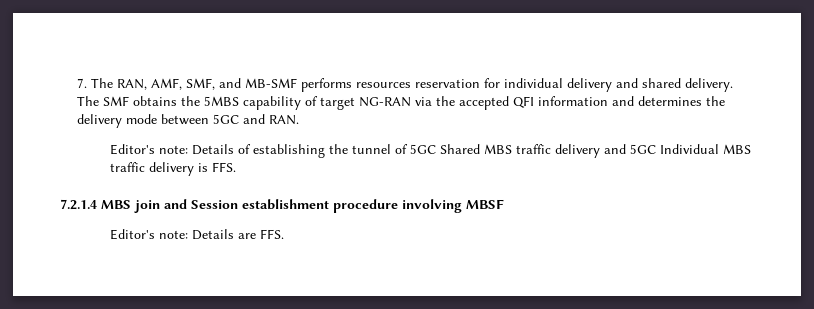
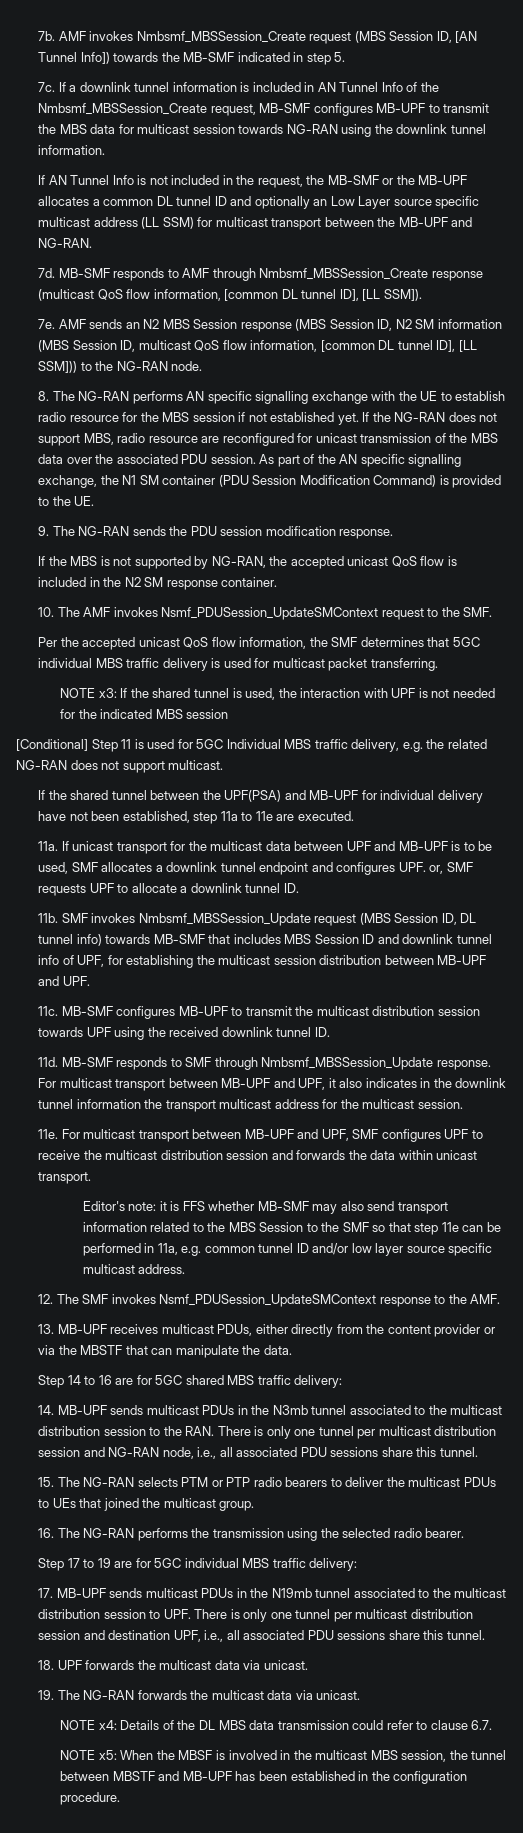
- 7. The RAN, AMF, SMF, and MB-SMF performs resources reservation for individual delivery and shared delivery. The SMF obtains the 5MBS capability of target NG-RAN via the accepted QFI information and determines the delivery mode between 5GC and RAN.
- Editor's note: Details of establishing the tunnel of 5GC Shared MBS traffic delivery and 5GC Individual MBS traffic delivery is FFS.
- 7.2.1.4 MBS join and Session establishment procedure involving MBSF
- Editor's note: Details are FFS.
+ 7b. AMF invokes Nmbsmf_MBSSession_Create request (MBS Session ID, [AN Tunnel Info]) towards the MB-SMF indicated in step 5.
+ 7c. If a downlink tunnel information is included in AN Tunnel Info of the Nmbsmf_MBSSession_Create request, MB-SMF configures MB-UPF to transmit the MBS data for multicast session towards NG-RAN using the downlink tunnel information.
+ If AN Tunnel Info is not included in the request, the MB-SMF or the MB-UPF allocates a common DL tunnel ID and optionally an Low Layer source specific multicast address (LL SSM) for multicast transport between the MB-UPF and NG-RAN.
+ 7d. MB-SMF responds to AMF through Nmbsmf_MBSSession_Create response (multicast QoS flow information, [common DL tunnel ID], [LL SSM]).
+ 7e. AMF sends an N2 MBS Session response (MBS Session ID, N2 SM information (MBS Session ID, multicast QoS flow information, [common DL tunnel ID], [LL SSM])) to the NG-RAN node.
+ 8. The NG-RAN performs AN specific signalling exchange with the UE to establish radio resource for the MBS session if not established yet. If the NG-RAN does not support MBS, radio resource are reconfigured for unicast transmission of the MBS data over the associated PDU session. As part of the AN specific signalling exchange, the N1 SM container (PDU Session Modification Command) is provided to the UE.
+ 9. The NG-RAN sends the PDU session modification response.
+ If the MBS is not supported by NG-RAN, the accepted unicast QoS flow is included in the N2 SM response container.
+ 10. The AMF invokes Nsmf_PDUSession_UpdateSMContext request to the SMF.
+ Per the accepted unicast QoS flow information, the SMF determines that 5GC individual MBS traffic delivery is used for multicast packet transferring.
+ NOTE x3: If the shared tunnel is used, the interaction with UPF is not needed for the indicated MBS session
+ [Conditional] Step 11 is used for 5GC Individual MBS traffic delivery, e.g. the related NG-RAN does not support multicast.
+ If the shared tunnel between the UPF(PSA) and MB-UPF for individual delivery have not been established, step 11a to 11e are executed.
+ 11a. If unicast transport for the multicast data between UPF and MB-UPF is to be used, SMF allocates a downlink tunnel endpoint and configures UPF. or, SMF requests UPF to allocate a downlink tunnel ID.
+ 11b. SMF invokes Nmbsmf_MBSSession_Update request (MBS Session ID, DL tunnel info) towards MB-SMF that includes MBS Session ID and downlink tunnel info of UPF, for establishing the multicast session distribution between MB-UPF and UPF.
+ 11c. MB-SMF configures MB-UPF to transmit the multicast distribution session towards UPF using the received downlink tunnel ID.
+ 11d. MB-SMF responds to SMF through Nmbsmf_MBSSession_Update response. For multicast transport between MB-UPF and UPF, it also indicates in the downlink tunnel information the transport multicast address for the multicast session.
+ 11e. For multicast transport between MB-UPF and UPF, SMF configures UPF to receive the multicast distribution session and forwards the data within unicast transport.
+ Editor's note: it is FFS whether MB-SMF may also send transport information related to the MBS Session to the SMF so that step 11e can be performed in 11a, e.g. common tunnel ID and/or low layer source specific multicast address.
+ 12. The SMF invokes Nsmf_PDUSession_UpdateSMContext response to the AMF.
+ 13. MB-UPF receives multicast PDUs, either directly from the content provider or via the MBSTF that can manipulate the data.
+ Step 14 to 16 are for 5GC shared MBS traffic delivery:
+ 14. MB-UPF sends multicast PDUs in the N3mb tunnel associated to the multicast distribution session to the RAN. There is only one tunnel per multicast distribution session and NG-RAN node, i.e., all associated PDU sessions share this tunnel.
+ 15. The NG-RAN selects PTM or PTP radio bearers to deliver the multicast PDUs to UEs that joined the multicast group.
+ 16. The NG-RAN performs the transmission using the selected radio bearer.
+ Step 17 to 19 are for 5GC individual MBS traffic delivery:
+ 17. MB-UPF sends multicast PDUs in the N19mb tunnel associated to the multicast distribution session to UPF. There is only one tunnel per multicast distribution session and destination UPF, i.e., all associated PDU sessions share this tunnel.
+ 18. UPF forwards the multicast data via unicast.
+ 19. The NG-RAN forwards the multicast data via unicast.
+ NOTE x4: Details of the DL MBS data transmission could refer to clause 6.7.
+ NOTE x5: When the MBSF is involved in the multicast MBS session, the tunnel between MBSTF and MB-UPF has been established in the configuration procedure.

